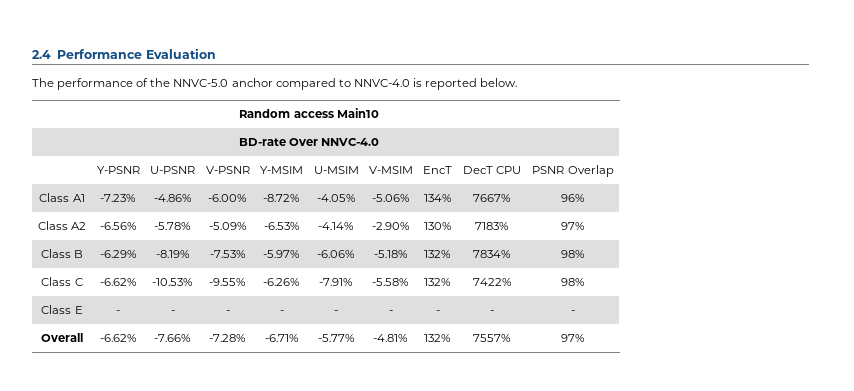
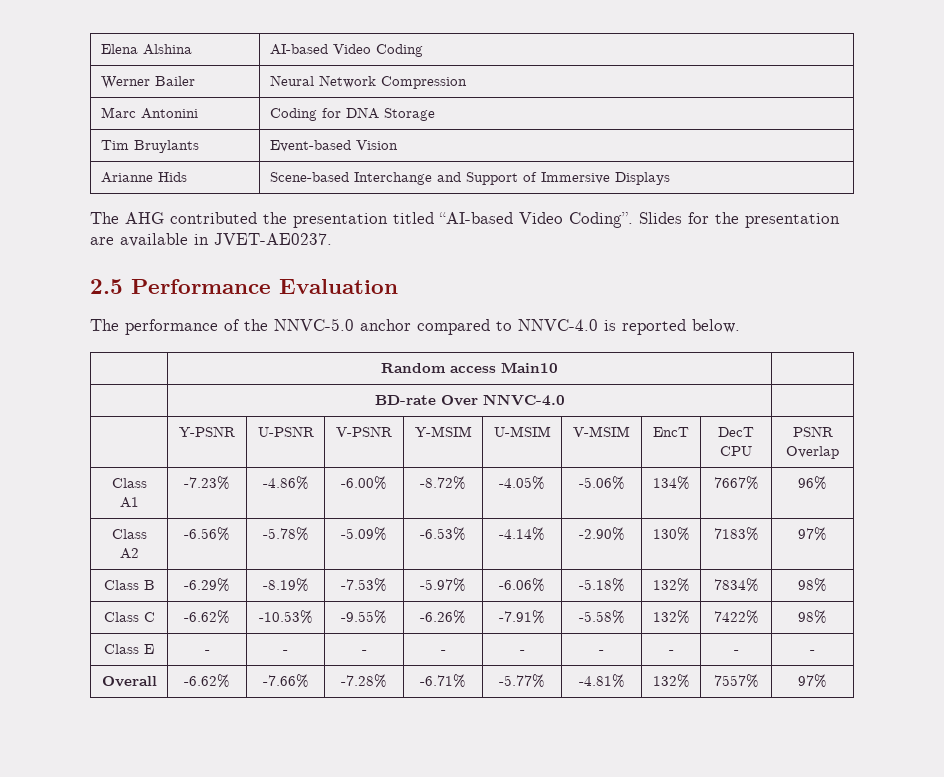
- 2.4 Performance Evaluation
+ Elena Alshina | AI-based Video Coding
+ Werner Bailer | Neural Network Compression
+ Marc Antonini | Coding for DNA Storage
+ Tim Bruylants | Event-based Vision
+ Arianne Hids | Scene-based Interchange and Support of Immersive Displays
+ The AHG contributed the presentation titled “AI-based Video Coding”. Slides for the presentation are available in JVET-AE0237.
+ 2.5 Performance Evaluation

